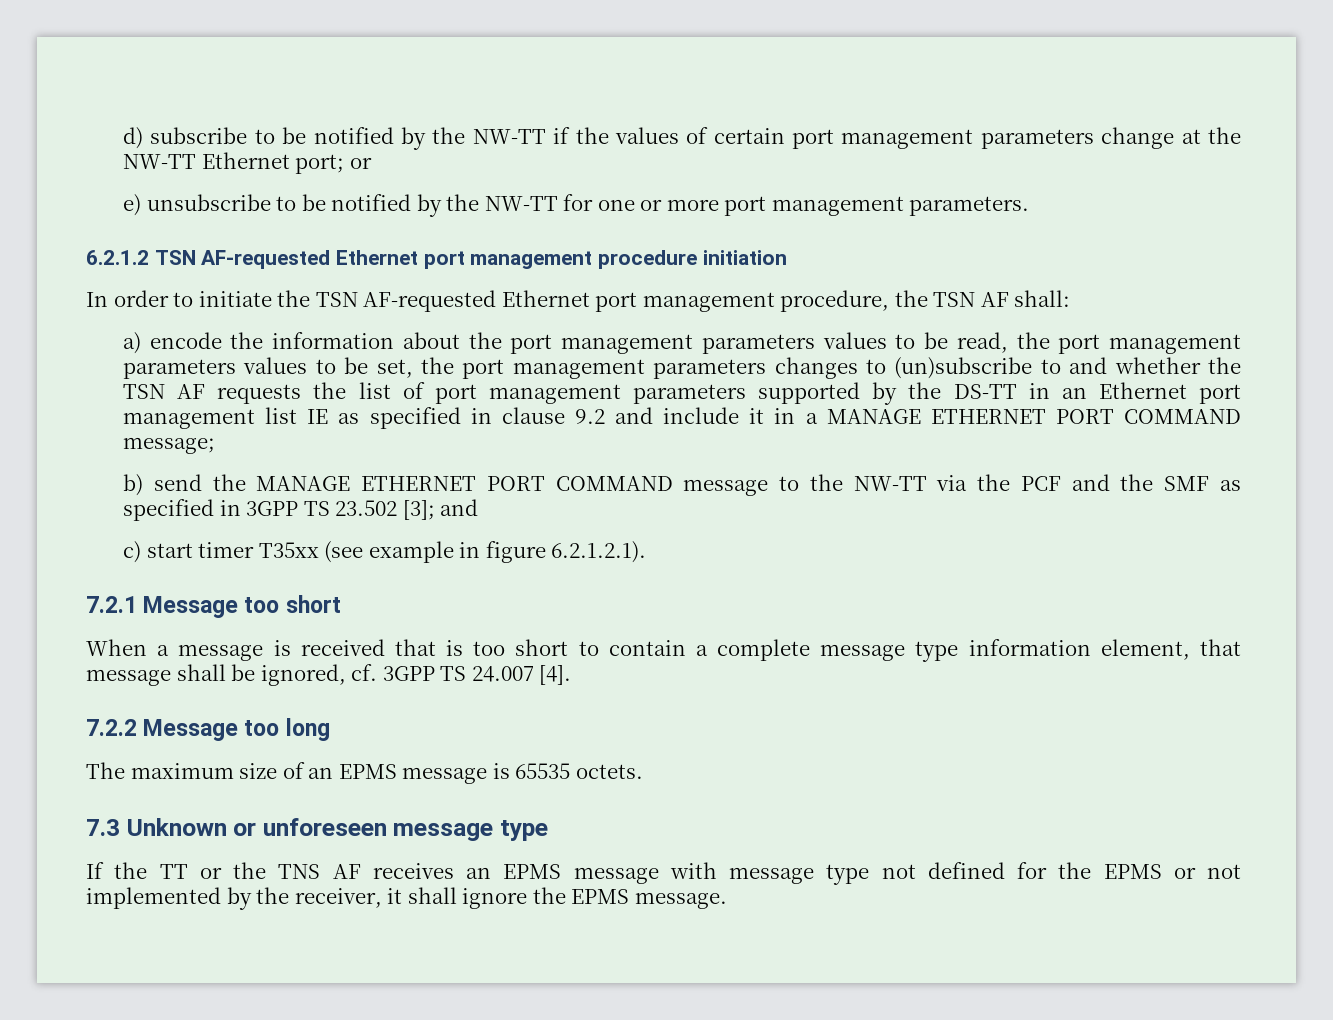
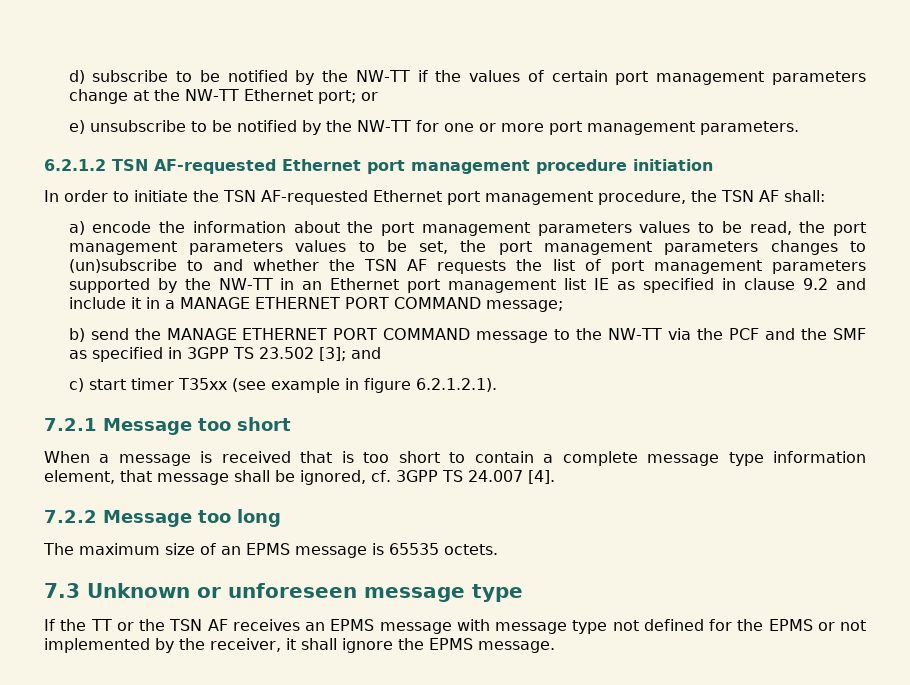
- a) encode the information about the port management parameters values to be read, the port management parameters values to be set, the port management parameters changes to (un)subscribe to and whether the TSN AF requests the list of port management parameters supported by the DS-TT in an Ethernet port management list IE as specified in clause 9.2 and include it in a MANAGE ETHERNET PORT COMMAND message;
+ a) encode the information about the port management parameters values to be read, the port management parameters values to be set, the port management parameters changes to (un)subscribe to and whether the TSN AF requests the list of port management parameters supported by the NW-TT in an Ethernet port management list IE as specified in clause 9.2 and include it in a MANAGE ETHERNET PORT COMMAND message;
- If the TT or the TNS AF receives an EPMS message with message type not defined for the EPMS or not implemented by the receiver, it shall ignore the EPMS message.
+ If the TT or the TSN AF receives an EPMS message with message type not defined for the EPMS or not implemented by the receiver, it shall ignore the EPMS message.

